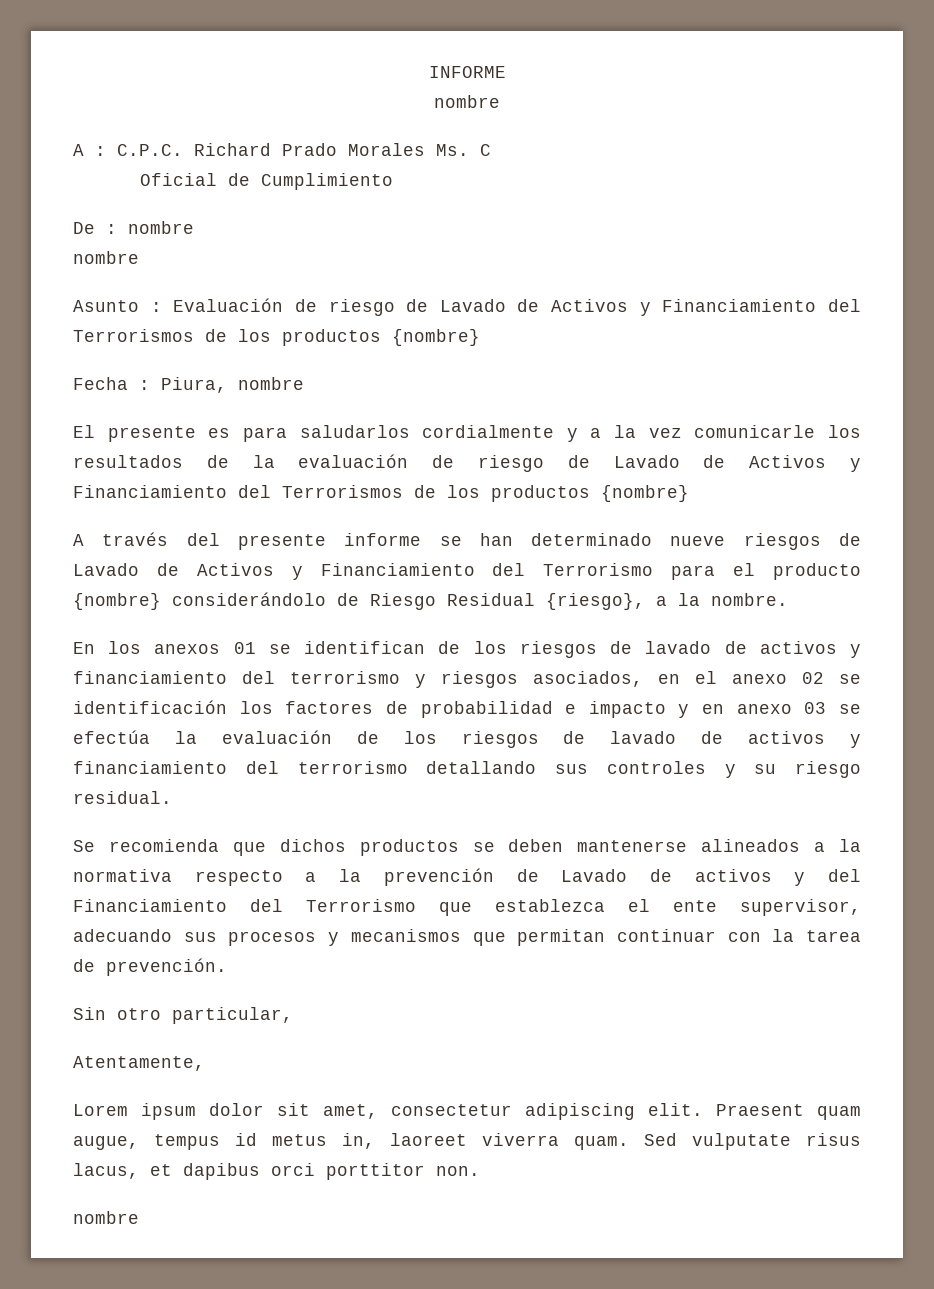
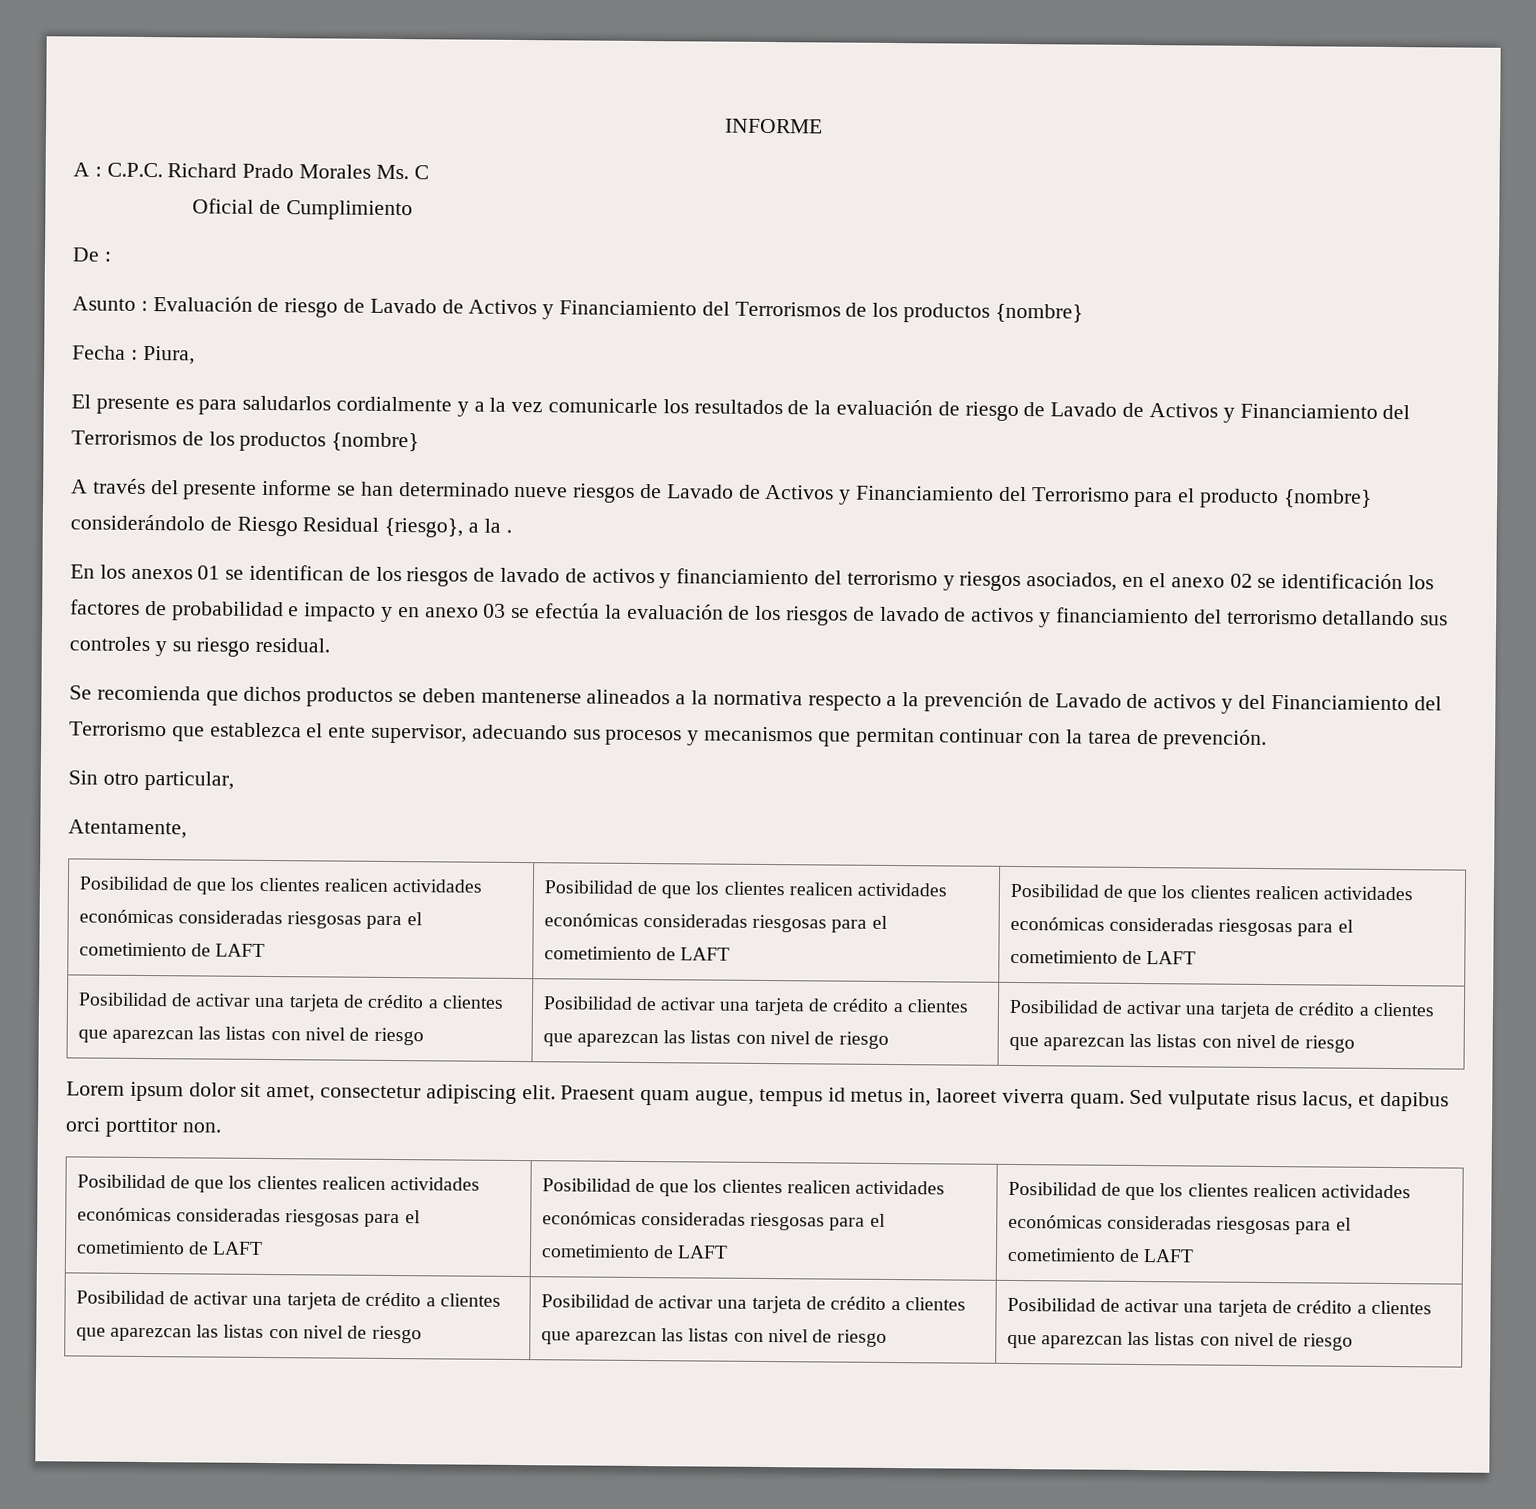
  INFORME
- nombre
- De : nombre
- nombre
+ De :
- Fecha : Piura, nombre
+ Fecha : Piura,
- A través del presente informe se han determinado nueve riesgos de Lavado de Activos y Financiamiento del Terrorismo para el producto {nombre} considerándolo de Riesgo Residual {riesgo}, a la nombre.
+ A través del presente informe se han determinado nueve riesgos de Lavado de Activos y Financiamiento del Terrorismo para el producto {nombre} considerándolo de Riesgo Residual {riesgo}, a la .
  Atentamente,
+ Posibilidad de que los clientes realicen actividades económicas consideradas riesgosas para el cometimiento de LAFT | Posibilidad de que los clientes realicen actividades económicas consideradas riesgosas para el cometimiento de LAFT | Posibilidad de que los clientes realicen actividades económicas consideradas riesgosas para el cometimiento de LAFT
+ Posibilidad de activar una tarjeta de crédito a clientes que aparezcan las listas con nivel de riesgo | Posibilidad de activar una tarjeta de crédito a clientes que aparezcan las listas con nivel de riesgo | Posibilidad de activar una tarjeta de crédito a clientes que aparezcan las listas con nivel de riesgo
  Sed vulputate risus lacus, et dapibus orci porttitor non.
- nombre
+ Posibilidad de que los clientes realicen actividades económicas consideradas riesgosas para el cometimiento de LAFT | Posibilidad de que los clientes realicen actividades económicas consideradas riesgosas para el cometimiento de LAFT | Posibilidad de que los clientes realicen actividades económicas consideradas riesgosas para el cometimiento de LAFT
+ Posibilidad de activar una tarjeta de crédito a clientes que aparezcan las listas con nivel de riesgo | Posibilidad de activar una tarjeta de crédito a clientes que aparezcan las listas con nivel de riesgo | Posibilidad de activar una tarjeta de crédito a clientes que aparezcan las listas con nivel de riesgo

